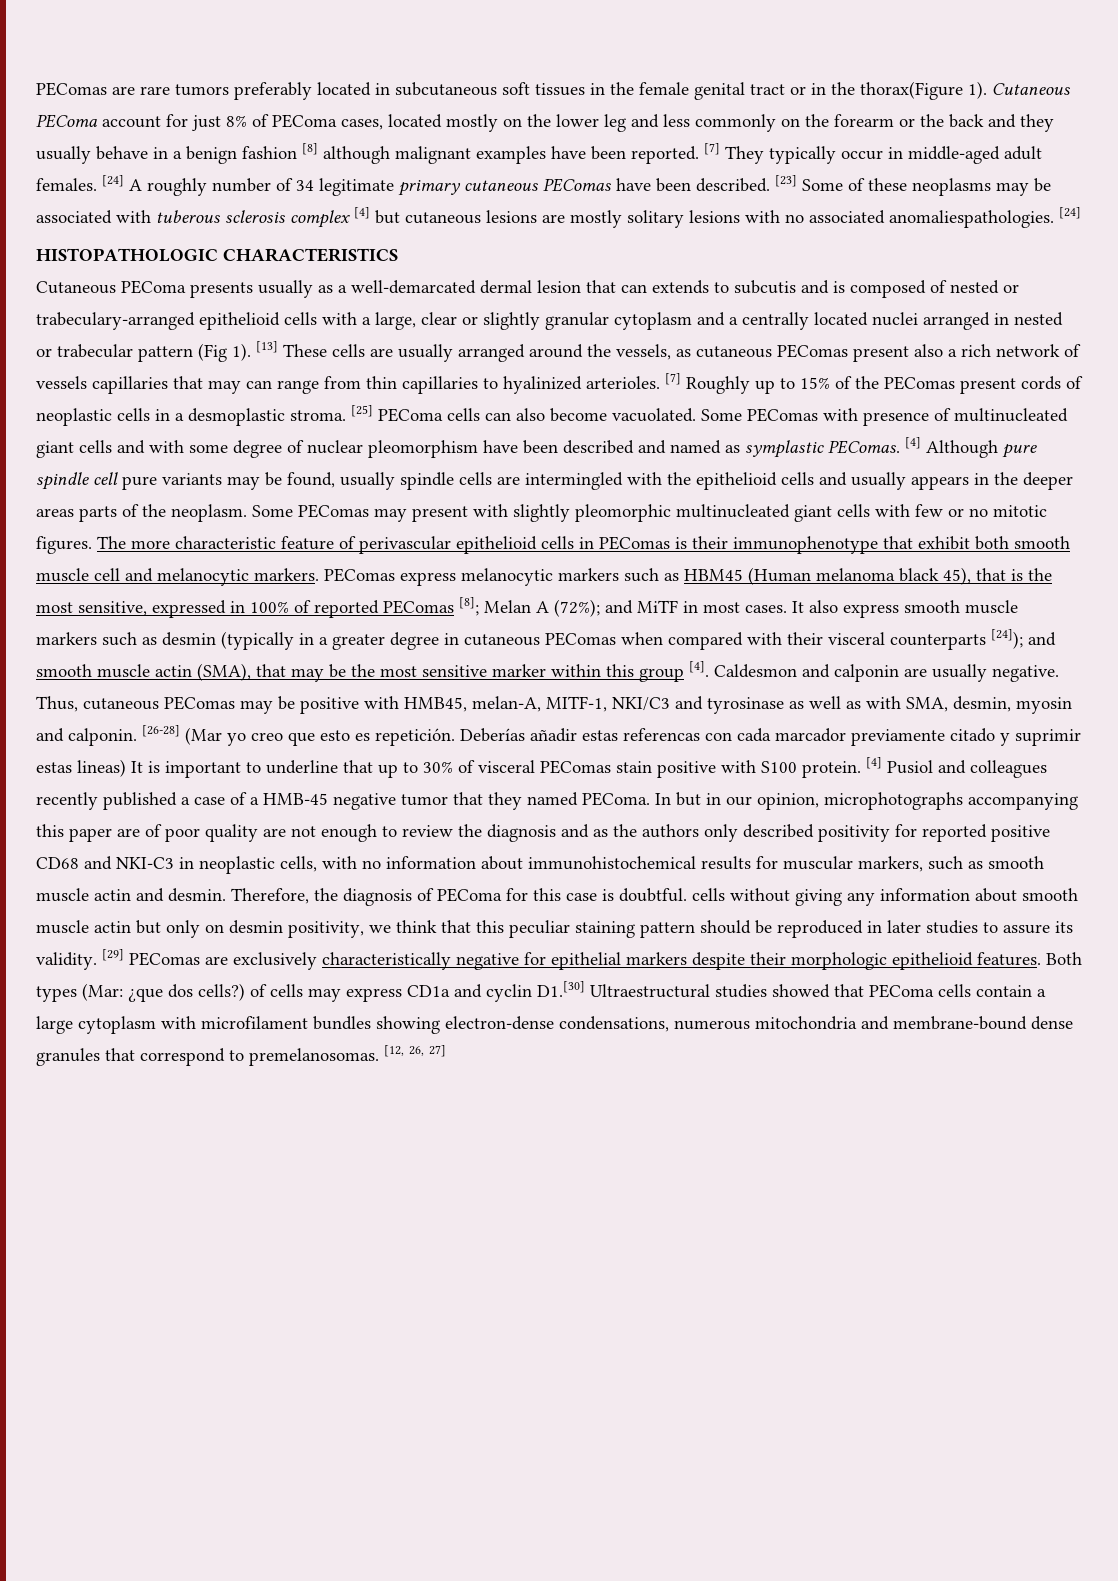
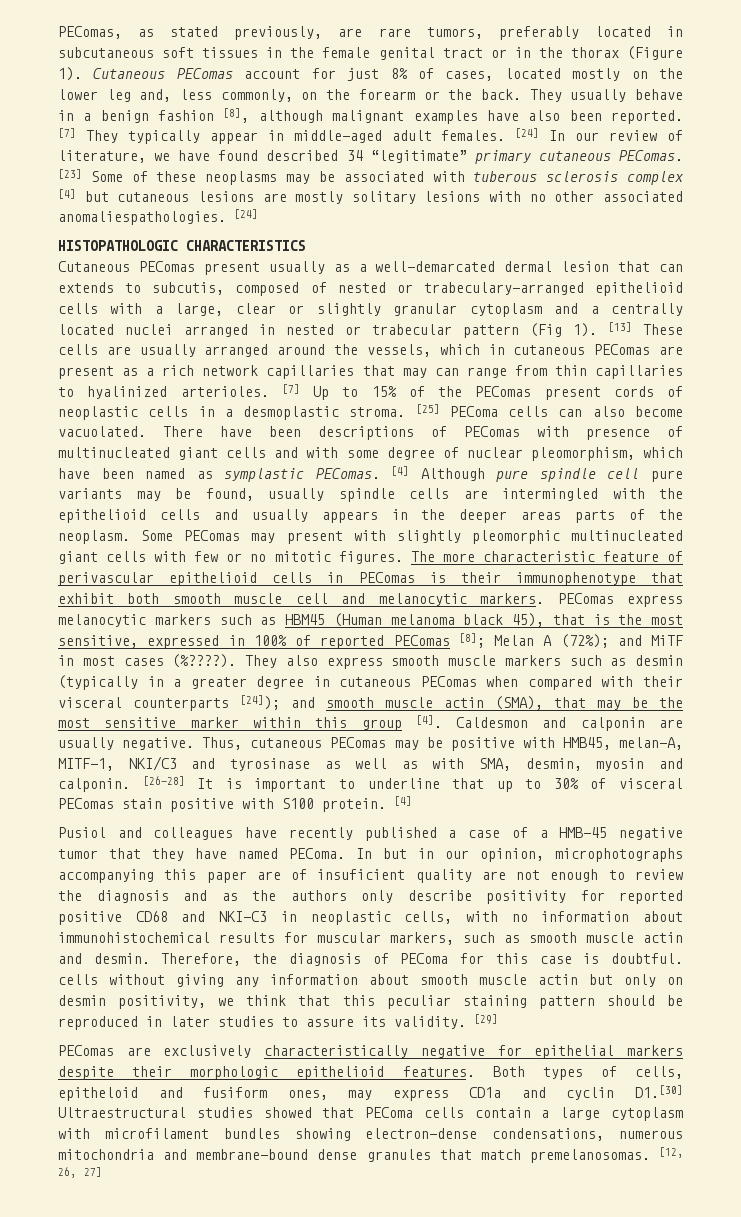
- PEComas are rare tumors preferably located in subcutaneous soft tissues in the female genital tract or in the thorax(Figure 1).
+ PEComas, as stated previously, are rare tumors, preferably located in subcutaneous soft tissues in the female genital tract or in the thorax (Figure 1).
- Cutaneous PEComa account for just 8% of PEComa cases, located mostly on the lower leg and less commonly on the forearm or the back and they usually behave in a benign fashion [8] although malignant examples have been reported.
+ Cutaneous PEComas account for just 8% of cases, located mostly on the lower leg and, less commonly, on the forearm or the back. They usually behave in a benign fashion [8], although malignant examples have also been reported.
- [7] They typically occur in middle-aged adult females.
+ [7] They typically appear in middle-aged adult females.
- [24] A roughly number of 34 legitimate primary cutaneous PEComas have been described.
+ [24] In our review of literature, we have found described 34 “legitimate” primary cutaneous PEComas.
- [23] Some of these neoplasms may be associated with tuberous sclerosis complex [4] but cutaneous lesions are mostly solitary lesions with no associated anomaliespathologies.
+ [23] Some of these neoplasms may be associated with tuberous sclerosis complex [4] but cutaneous lesions are mostly solitary lesions with no other associated anomaliespathologies.
- Cutaneous PEComa presents usually as a well-demarcated dermal lesion that can extends to subcutis and is composed of nested or trabeculary-arranged epithelioid cells with a large, clear or slightly granular cytoplasm and a centrally located nuclei arranged in nested or trabecular pattern (Fig 1).
+ Cutaneous PEComas present usually as a well-demarcated dermal lesion that can extends to subcutis, composed of nested or trabeculary-arranged epithelioid cells with a large, clear or slightly granular cytoplasm and a centrally located nuclei arranged in nested or trabecular pattern (Fig 1).
- [13] These cells are usually arranged around the vessels, as cutaneous PEComas present also a rich network of vessels capillaries that may can range from thin capillaries to hyalinized arterioles.
+ [13] These cells are usually arranged around the vessels, which in cutaneous PEComas are present as a rich network capillaries that may can range from thin capillaries to hyalinized arterioles.
- [7] Roughly up to 15% of the PEComas present cords of neoplastic cells in a desmoplastic stroma.
+ [7] Up to 15% of the PEComas present cords of neoplastic cells in a desmoplastic stroma.
- Some PEComas with presence of multinucleated giant cells and with some degree of nuclear pleomorphism have been described and named as symplastic PEComas.
+ There have been descriptions of PEComas with presence of multinucleated giant cells and with some degree of nuclear pleomorphism, which have been named as symplastic PEComas.
- and MiTF in most cases. It also express smooth muscle markers such as desmin (typically in a greater degree in cutaneous PEComas when compared with their visceral counterparts [24]);
+ and MiTF in most cases (%????). They also express smooth muscle markers such as desmin (typically in a greater degree in cutaneous PEComas when compared with their visceral counterparts [24]);
- [26-28] (Mar yo creo que esto es repetición. Deberías añadir estas referencas con cada marcador previamente citado y suprimir estas lineas) It is important to underline that up to 30% of visceral PEComas stain positive with S100 protein. [4] Pusiol and colleagues recently published a case of a HMB-45 negative tumor that they named PEComa.
+ [26-28] It is important to underline that up to 30% of visceral PEComas stain positive with S100 protein. [4]
+ Pusiol and colleagues have recently published a case of a HMB-45 negative tumor that they have named PEComa.
- In but in our opinion, microphotographs accompanying this paper are of poor quality are not enough to review the diagnosis and as the authors only described positivity for reported positive CD68 and NKI-C3 in neoplastic cells, with no information about immunohistochemical results for muscular markers, such as smooth muscle actin and desmin.
+ In but in our opinion, microphotographs accompanying this paper are of insuficient quality are not enough to review the diagnosis and as the authors only describe positivity for reported positive CD68 and NKI-C3 in neoplastic cells, with no information about immunohistochemical results for muscular markers, such as smooth muscle actin and desmin.
- [29] PEComas are exclusively characteristically negative for epithelial markers despite their morphologic epithelioid features.
+ [29]
+ PEComas are exclusively characteristically negative for epithelial markers despite their morphologic epithelioid features.
- Both types (Mar: ¿que dos cells?) of cells may express CD1a and cyclin D1.[30] Ultraestructural studies showed that PEComa cells contain a large cytoplasm with microfilament bundles showing electron-dense condensations, numerous mitochondria and membrane-bound dense granules that correspond to premelanosomas.
+ Both types of cells, epitheloid and fusiform ones, may express CD1a and cyclin D1.[30] Ultraestructural studies showed that PEComa cells contain a large cytoplasm with microfilament bundles showing electron-dense condensations, numerous mitochondria and membrane-bound dense granules that match premelanosomas.

